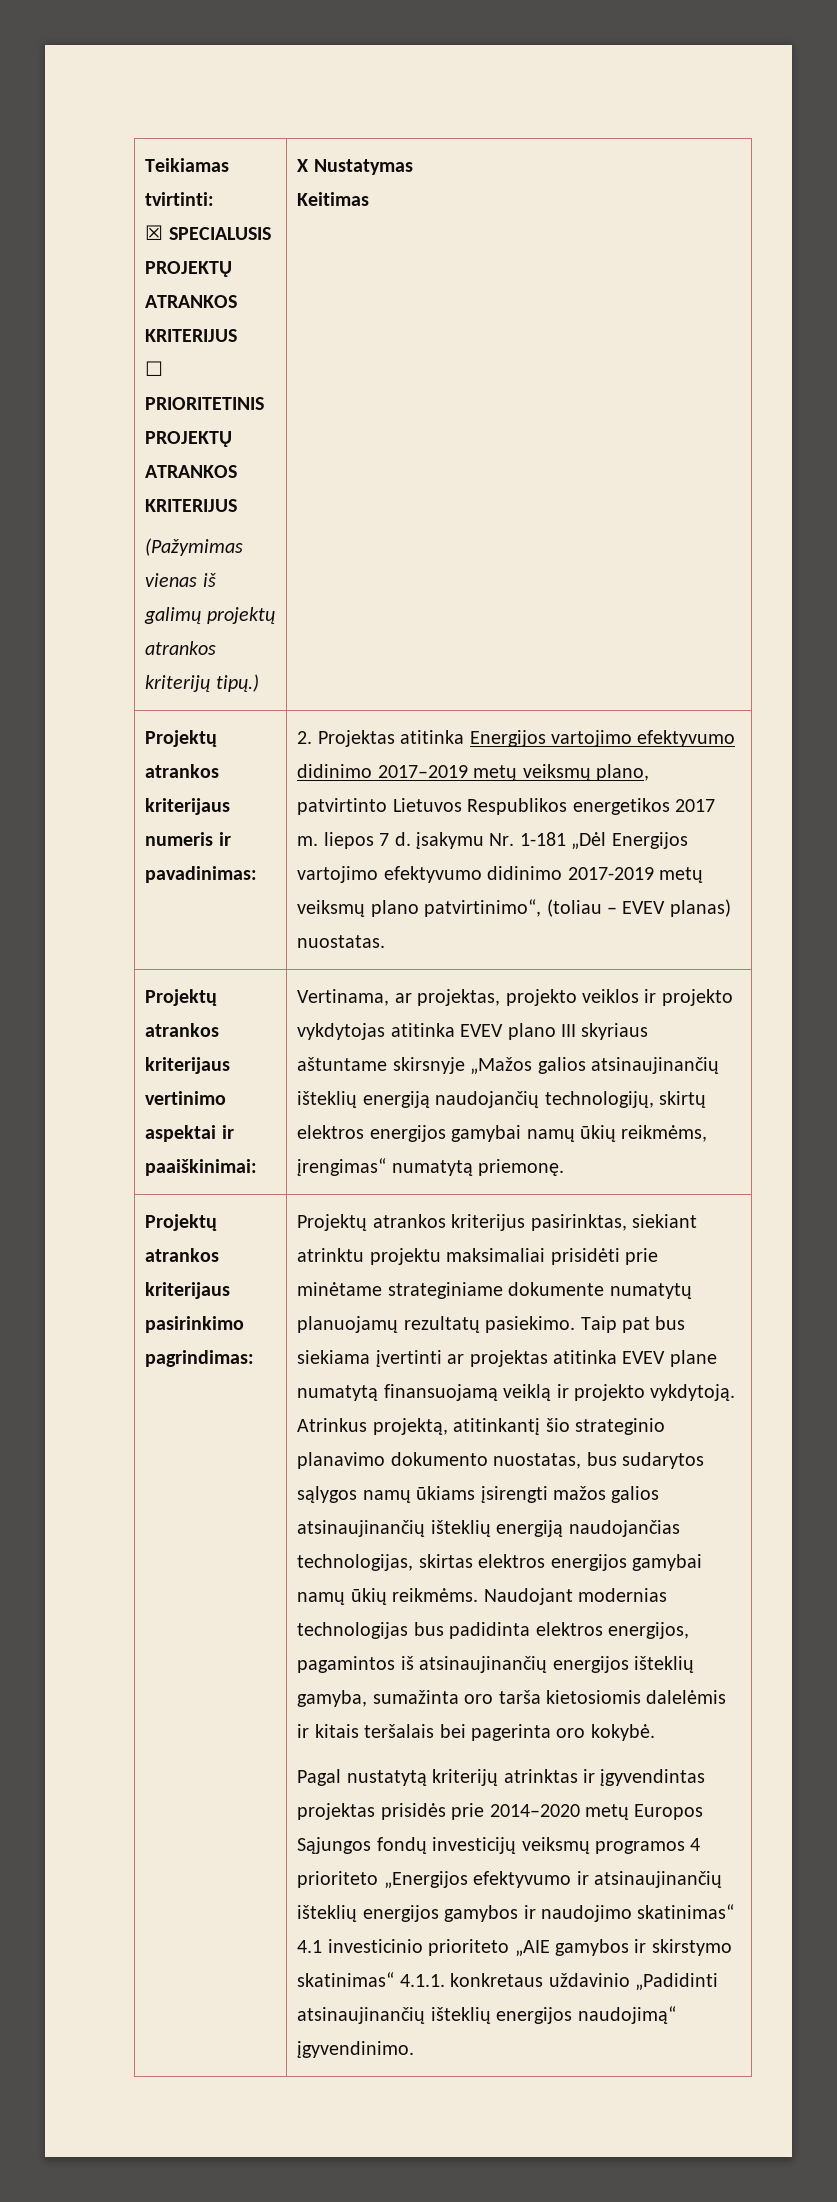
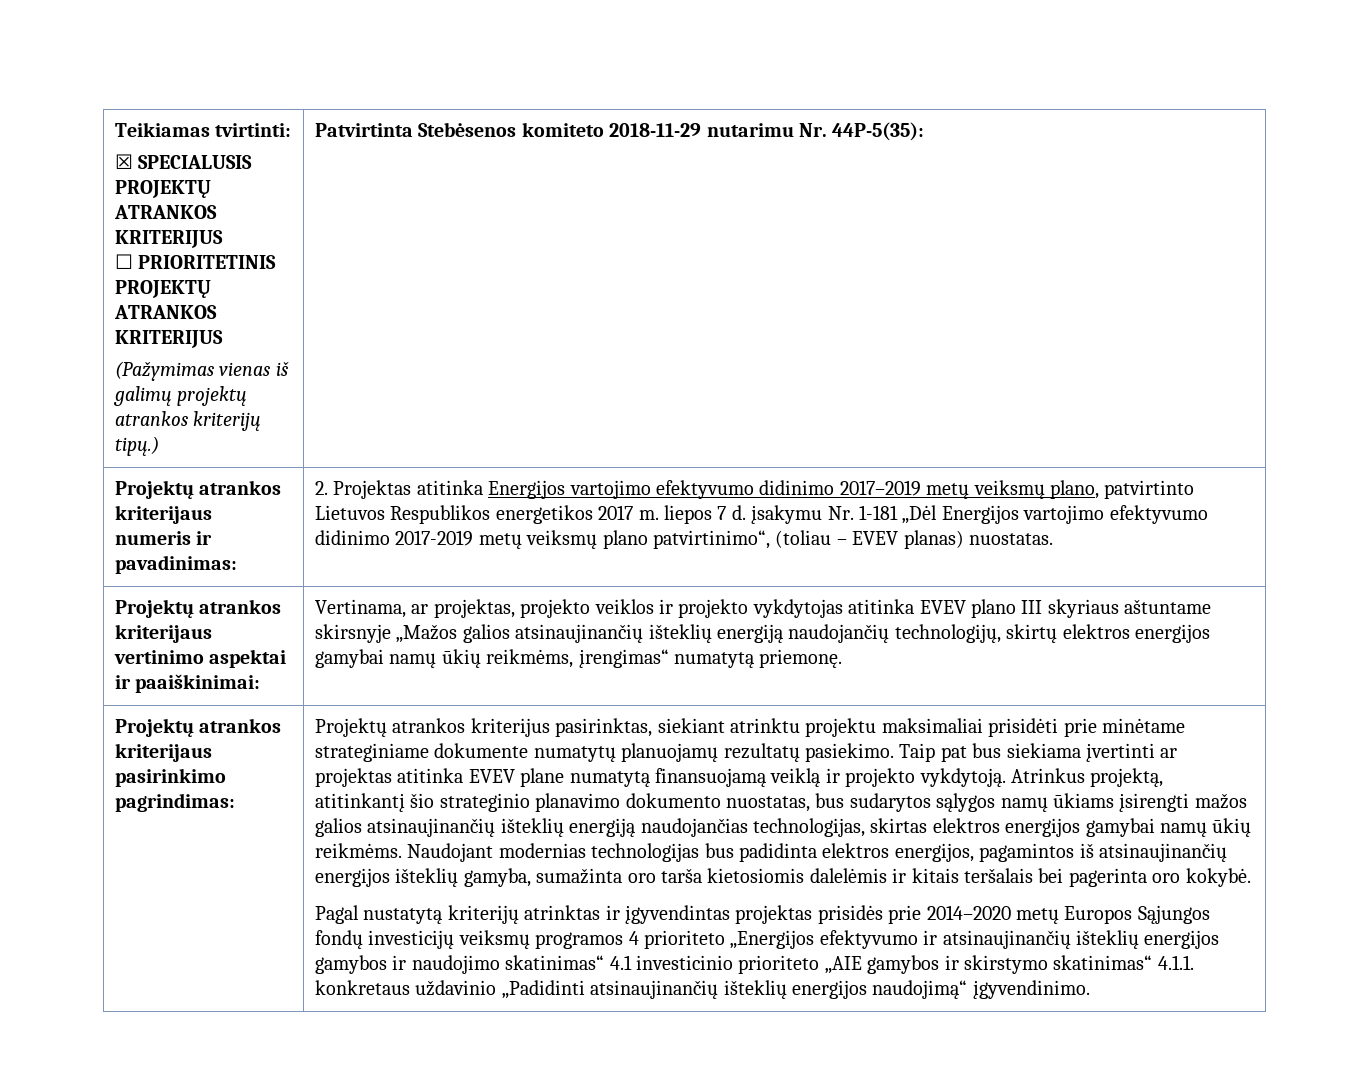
  Teikiamas tvirtinti:
  ☒ SPECIALUSIS PROJEKTŲ ATRANKOS KRITERIJUS
  ☐ PRIORITETINIS PROJEKTŲ ATRANKOS KRITERIJUS
- (Pažymimas vienas iš galimų projektų atrankos kriterijų tipų.) | X Nustatymas
- Keitimas
+ (Pažymimas vienas iš galimų projektų atrankos kriterijų tipų.) | Patvirtinta Stebėsenos komiteto 2018-11-29 nutarimu Nr. 44P-5(35):

